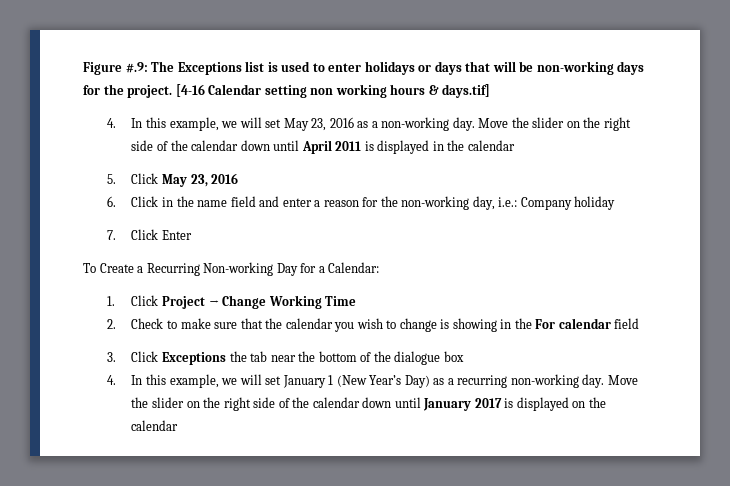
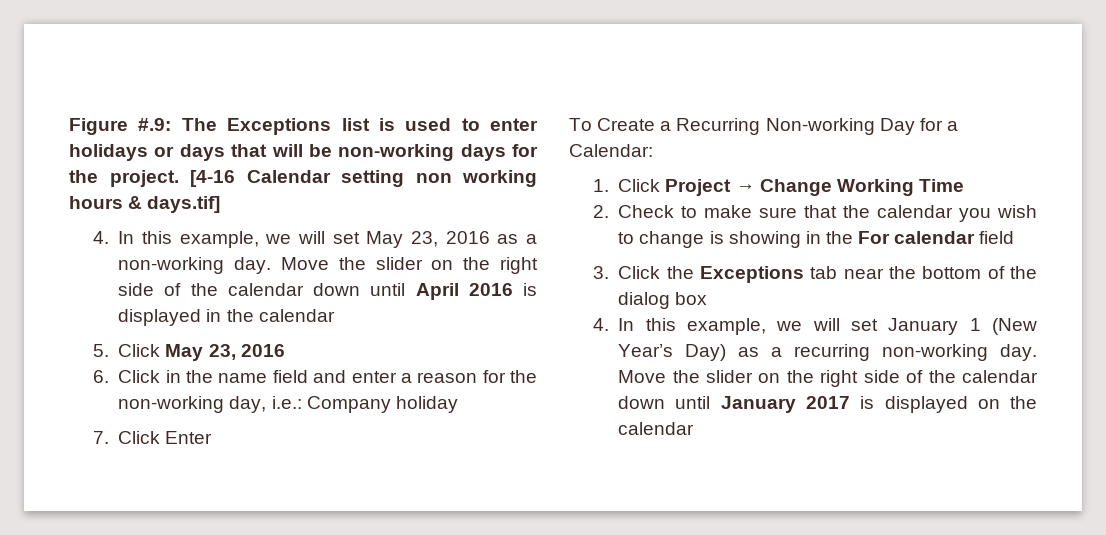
- Move the slider on the right side of the calendar down until April 2011 is displayed in the calendar
+ Move the slider on the right side of the calendar down until April 2016 is displayed in the calendar
- 3. Click Exceptions the tab near the bottom of the dialogue box
+ 3. Click the Exceptions tab near the bottom of the dialog box

